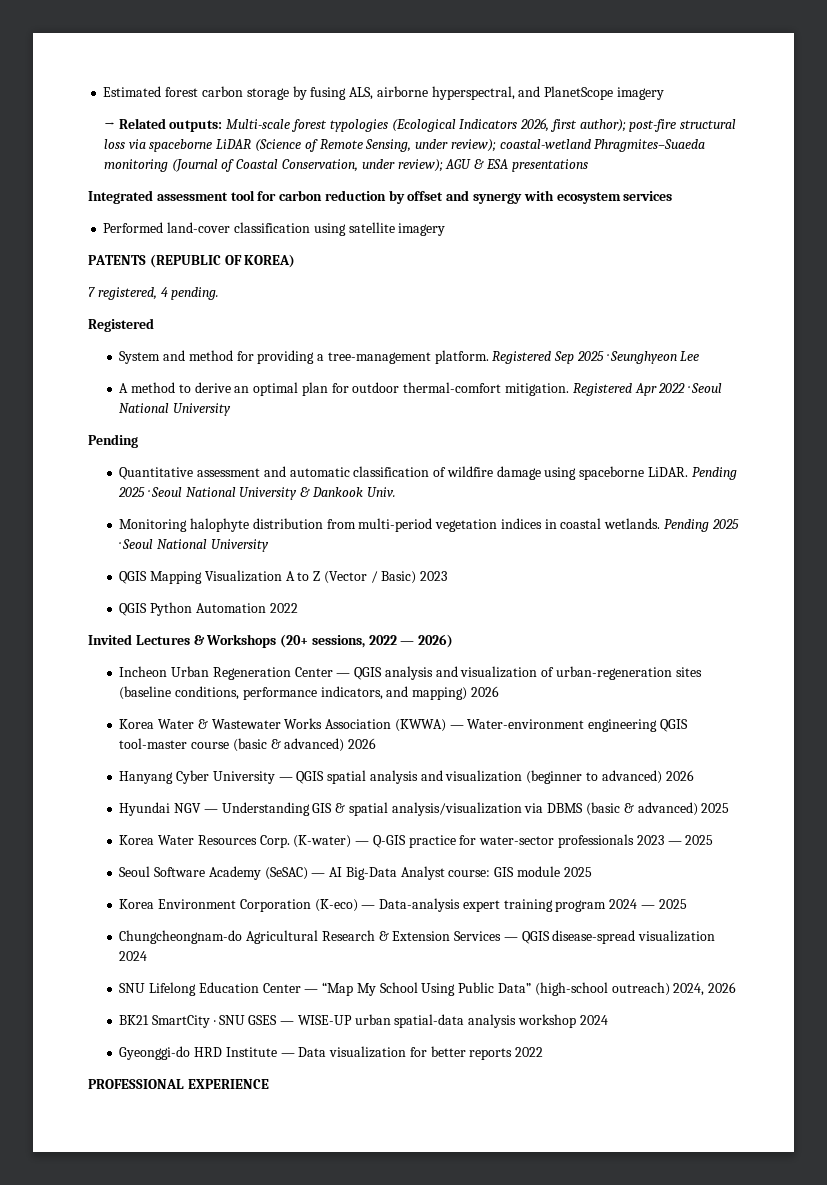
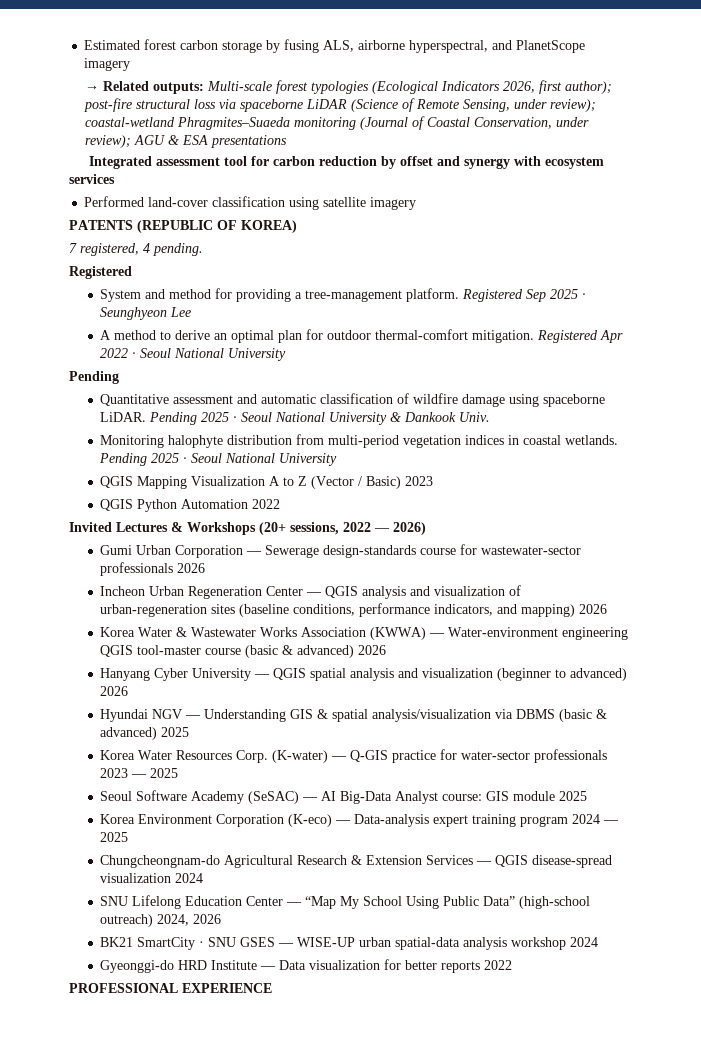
+ Gumi Urban Corporation — Sewerage design-standards course for wastewater-sector professionals 2026

